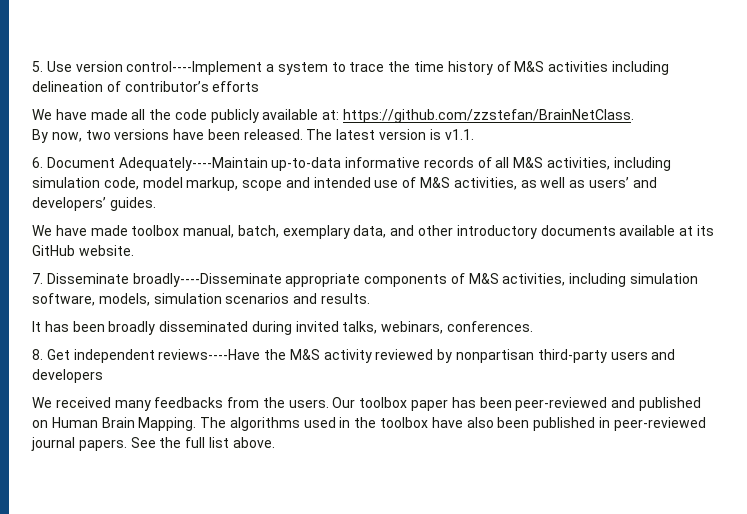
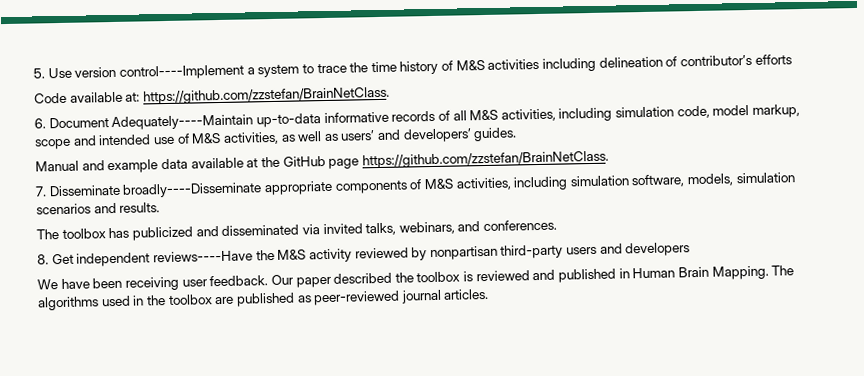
- We have made all the code publicly available at: https://github.com/zzstefan/BrainNetClass.
- By now, two versions have been released. The latest version is v1.1.
+ Code available at: https://github.com/zzstefan/BrainNetClass.
- We have made toolbox manual, batch, exemplary data, and other introductory documents available at its GitHub website.
+ Manual and example data available at the GitHub page https://github.com/zzstefan/BrainNetClass.
- It has been broadly disseminated during invited talks, webinars, conferences.
+ The toolbox has publicized and disseminated via invited talks, webinars, and conferences.
- We received many feedbacks from the users. Our toolbox paper has been peer-reviewed and published on Human Brain Mapping.
+ We have been receiving user feedback. Our paper described the toolbox is reviewed and published in Human Brain Mapping.
- The algorithms used in the toolbox have also been published in peer-reviewed journal papers. See the full list above.
+ The algorithms used in the toolbox are published as peer-reviewed journal articles.

